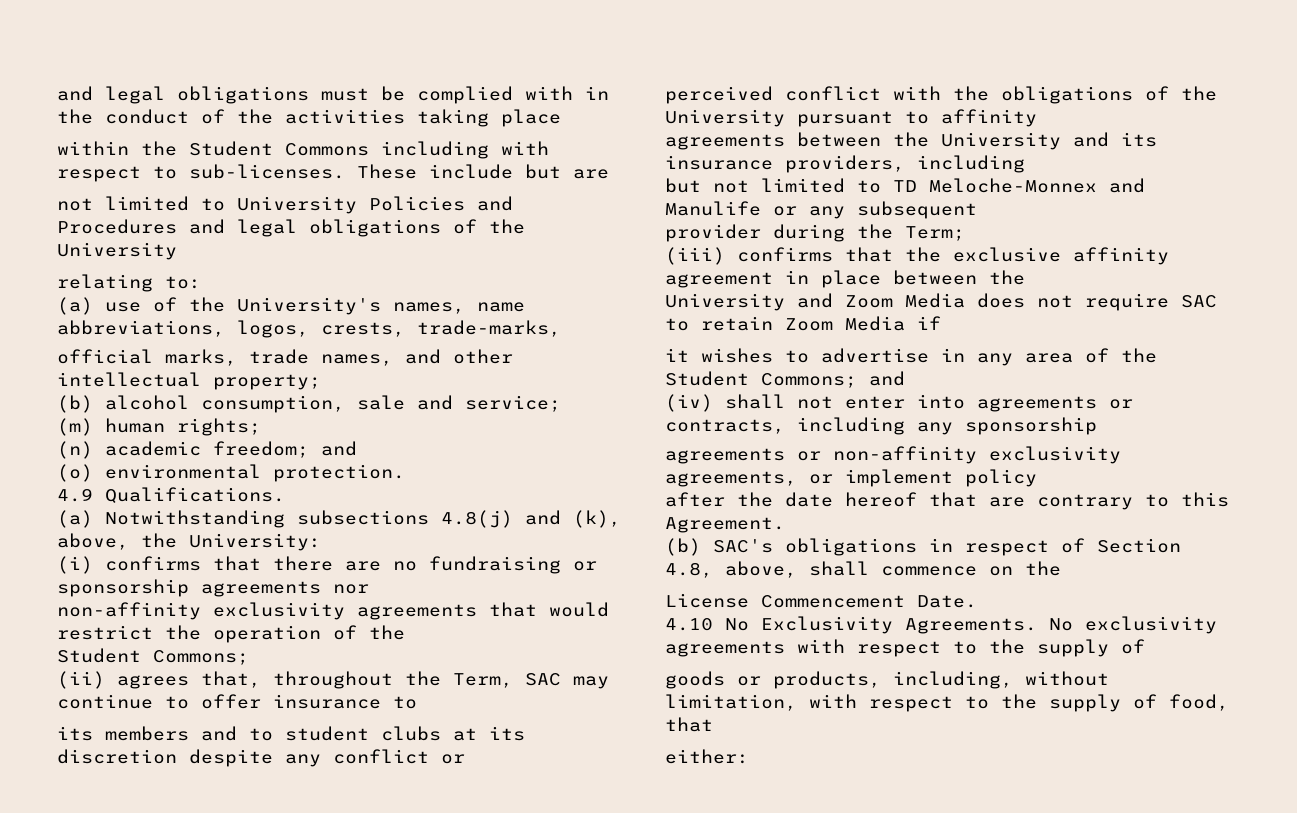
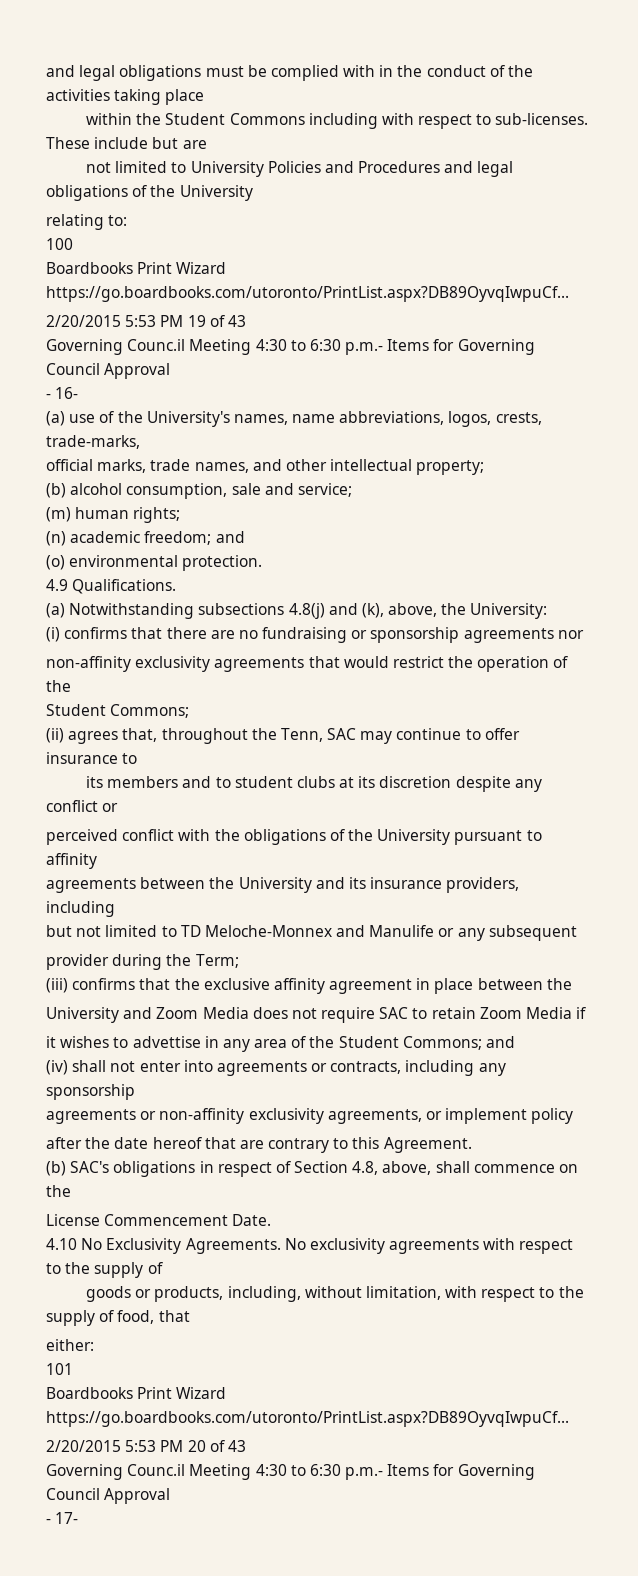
+ 100
+ Boardbooks Print Wizard https://go.boardbooks.com/utoronto/PrintList.aspx?DB89OyvqIwpuCf...
+ 2/20/2015 5:53 PM 19 of 43
+ Governing Counc.il Meeting 4:30 to 6:30 p.m.- Items for Governing Council Approval
+ - 16-
- (ii) agrees that, throughout the Term, SAC may continue to offer insurance to
+ (ii) agrees that, throughout the Tenn, SAC may continue to offer insurance to
- it wishes to advertise in any area of the Student Commons; and
+ it wishes to advettise in any area of the Student Commons; and
+ 101
+ Boardbooks Print Wizard https://go.boardbooks.com/utoronto/PrintList.aspx?DB89OyvqIwpuCf...
+ 2/20/2015 5:53 PM 20 of 43
+ Governing Counc.il Meeting 4:30 to 6:30 p.m.- Items for Governing Council Approval
+ - 17-

